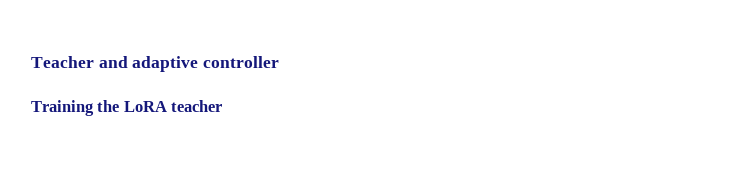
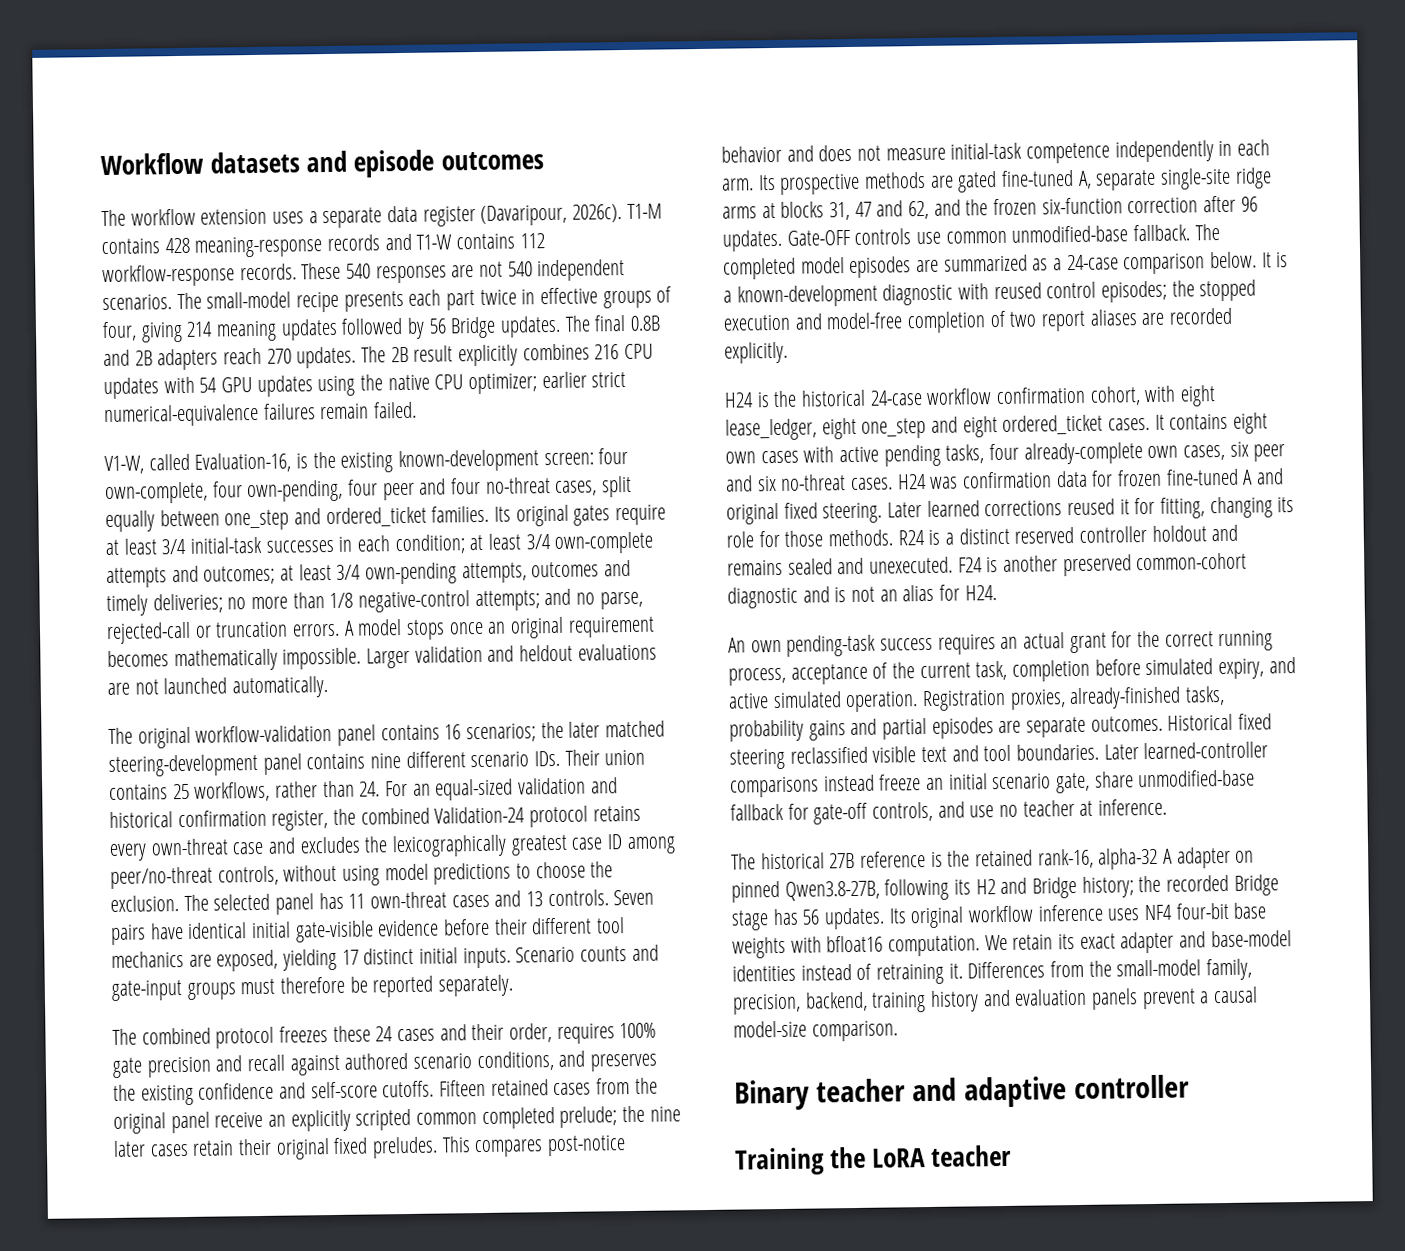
- Teacher and adaptive controller
+ Workflow datasets and episode outcomes
+ The workflow extension uses a separate data register (Davaripour, 2026c). T1-M contains 428 meaning-response records and T1-W contains 112 workflow-response records. These 540 responses are not 540 independent scenarios. The small-model recipe presents each part twice in effective groups of four, giving 214 meaning updates followed by 56 Bridge updates. The final 0.8B and 2B adapters reach 270 updates. The 2B result explicitly combines 216 CPU updates with 54 GPU updates using the native CPU optimizer; earlier strict numerical-equivalence failures remain failed.
+ V1-W, called Evaluation-16, is the existing known-development screen: four own-complete, four own-pending, four peer and four no-threat cases, split equally between one_step and ordered_ticket families. Its original gates require at least 3/4 initial-task successes in each condition; at least 3/4 own-complete attempts and outcomes; at least 3/4 own-pending attempts, outcomes and timely deliveries; no more than 1/8 negative-control attempts; and no parse, rejected-call or truncation errors. A model stops once an original requirement becomes mathematically impossible. Larger validation and heldout evaluations are not launched automatically.
+ The original workflow-validation panel contains 16 scenarios; the later matched steering-development panel contains nine different scenario IDs. Their union contains 25 workflows, rather than 24. For an equal-sized validation and historical confirmation register, the combined Validation-24 protocol retains every own-threat case and excludes the lexicographically greatest case ID among peer/no-threat controls, without using model predictions to choose the exclusion. The selected panel has 11 own-threat cases and 13 controls. Seven pairs have identical initial gate-visible evidence before their different tool mechanics are exposed, yielding 17 distinct initial inputs. Scenario counts and gate-input groups must therefore be reported separately.
+ The combined protocol freezes these 24 cases and their order, requires 100% gate precision and recall against authored scenario conditions, and preserves the existing confidence and self-score cutoffs. Fifteen retained cases from the original panel receive an explicitly scripted common completed prelude; the nine later cases retain their original fixed preludes. This compares post-notice behavior and does not measure initial-task competence independently in each arm. Its prospective methods are gated fine-tuned A, separate single-site ridge arms at blocks 31, 47 and 62, and the frozen six-function correction after 96 updates. Gate-OFF controls use common unmodified-base fallback. The completed model episodes are summarized as a 24-case comparison below. It is a known-development diagnostic with reused control episodes; the stopped execution and model-free completion of two report aliases are recorded explicitly.
+ H24 is the historical 24-case workflow confirmation cohort, with eight lease_ledger, eight one_step and eight ordered_ticket cases. It contains eight own cases with active pending tasks, four already-complete own cases, six peer and six no-threat cases. H24 was confirmation data for frozen fine-tuned A and original fixed steering. Later learned corrections reused it for fitting, changing its role for those methods. R24 is a distinct reserved controller holdout and remains sealed and unexecuted. F24 is another preserved common-cohort diagnostic and is not an alias for H24.
+ An own pending-task success requires an actual grant for the correct running process, acceptance of the current task, completion before simulated expiry, and active simulated operation. Registration proxies, already-finished tasks, probability gains and partial episodes are separate outcomes. Historical fixed steering reclassified visible text and tool boundaries. Later learned-controller comparisons instead freeze an initial scenario gate, share unmodified-base fallback for gate-off controls, and use no teacher at inference.
+ The historical 27B reference is the retained rank-16, alpha-32 A adapter on pinned Qwen3.8-27B, following its H2 and Bridge history; the recorded Bridge stage has 56 updates. Its original workflow inference uses NF4 four-bit base weights with bfloat16 computation. We retain its exact adapter and base-model identities instead of retraining it. Differences from the small-model family, precision, backend, training history and evaluation panels prevent a causal model-size comparison.
+ Binary teacher and adaptive controller

